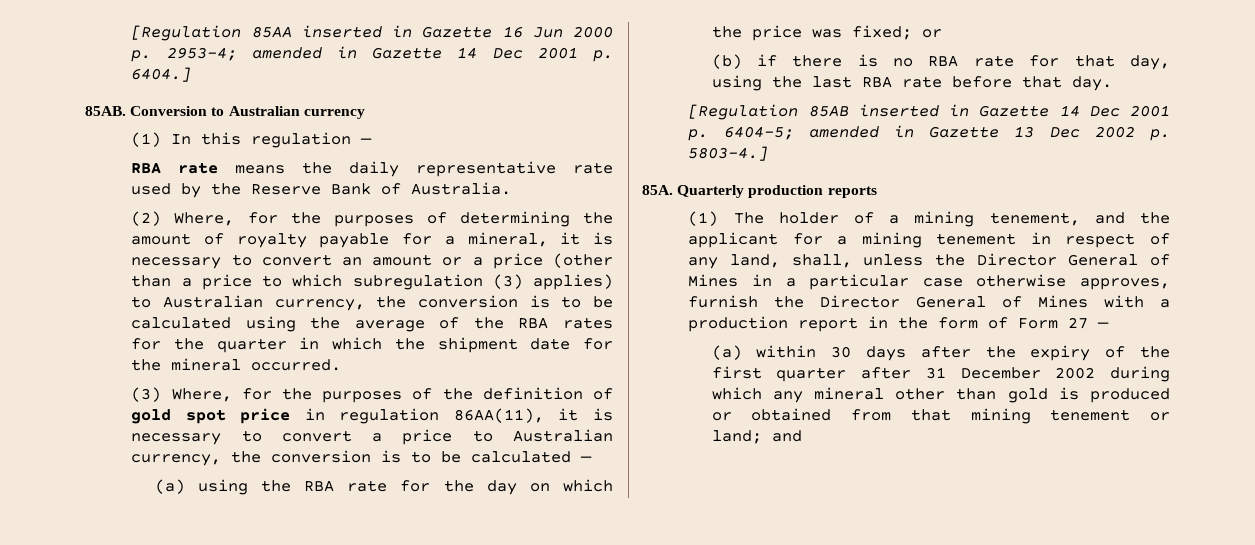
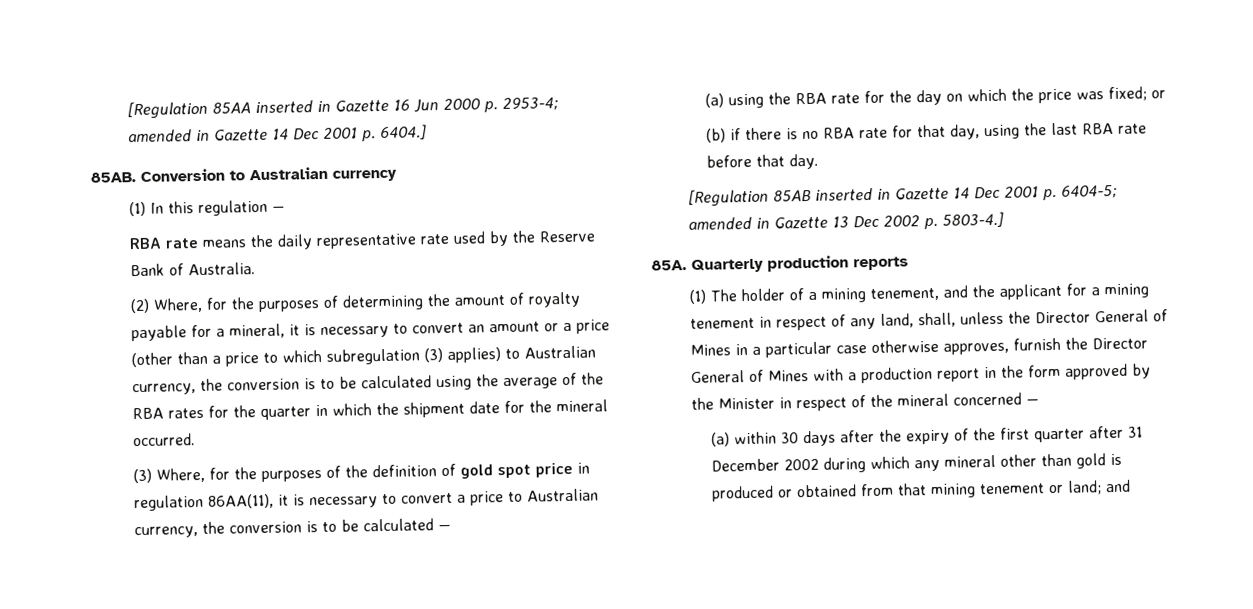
- (1) The holder of a mining tenement, and the applicant for a mining tenement in respect of any land, shall, unless the Director General of Mines in a particular case otherwise approves, furnish the Director General of Mines with a production report in the form of Form 27 —
+ (1) The holder of a mining tenement, and the applicant for a mining tenement in respect of any land, shall, unless the Director General of Mines in a particular case otherwise approves, furnish the Director General of Mines with a production report in the form approved by the Minister in respect of the mineral concerned —

